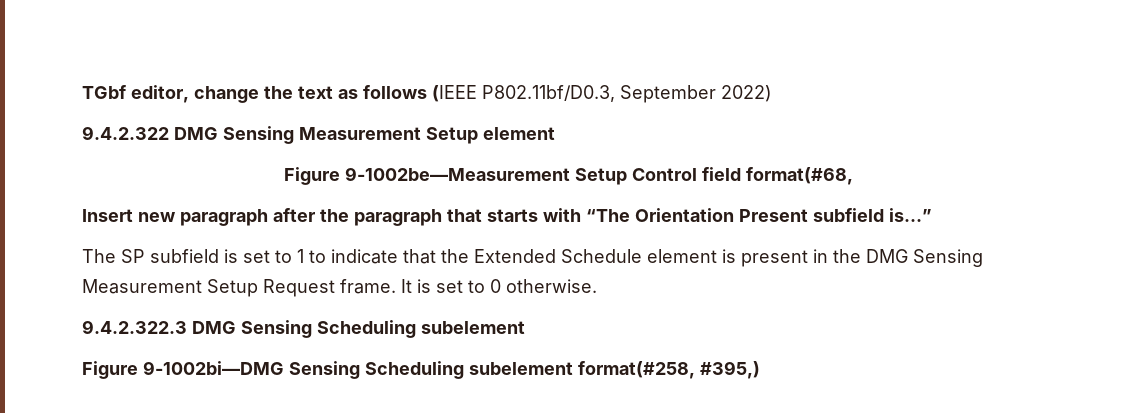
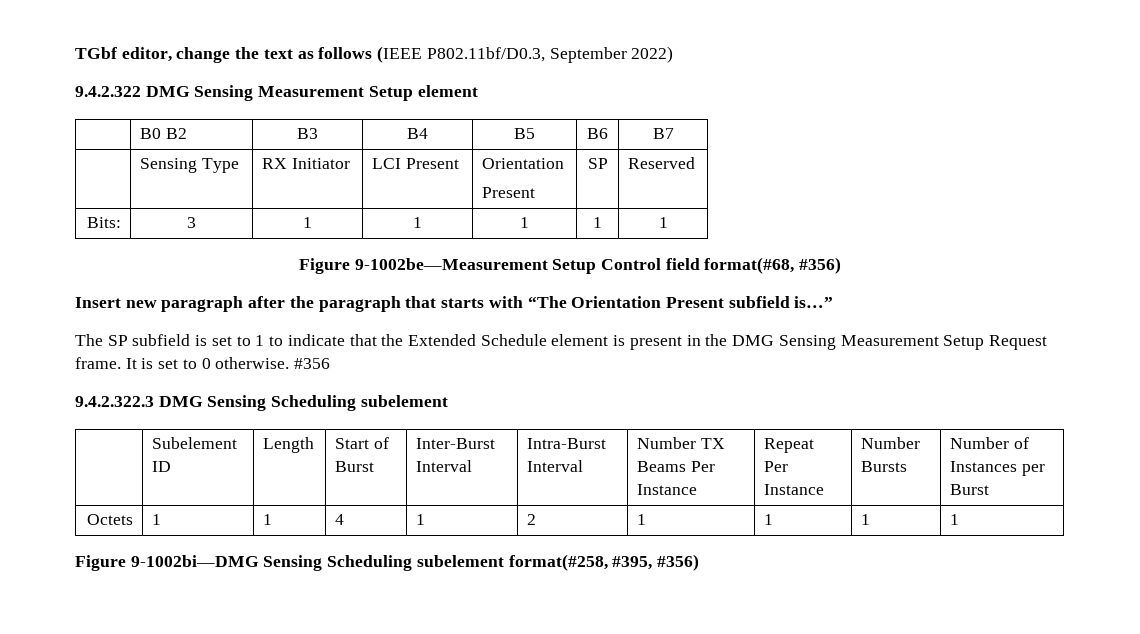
+ | B0 B2 | B3 | B4 | B5 | B6 | B7
+ | Sensing Type | RX Initiator | LCI Present | Orientation
+ Present | SP | Reserved
+ Bits: | 3 | 1 | 1 | 1 | 1 | 1
- Figure 9-1002be—Measurement Setup Control field format(#68,
+ Figure 9-1002be—Measurement Setup Control field format(#68, #356)
+ #356
+ | Subelement ID | Length | Start of Burst | Inter-Burst Interval | Intra-Burst Interval | Number TX Beams Per Instance | Repeat Per Instance | Number Bursts | Number of Instances per Burst
+ Octets | 1 | 1 | 4 | 1 | 2 | 1 | 1 | 1 | 1
- Figure 9-1002bi—DMG Sensing Scheduling subelement format(#258, #395,)
+ Figure 9-1002bi—DMG Sensing Scheduling subelement format(#258, #395, #356)

